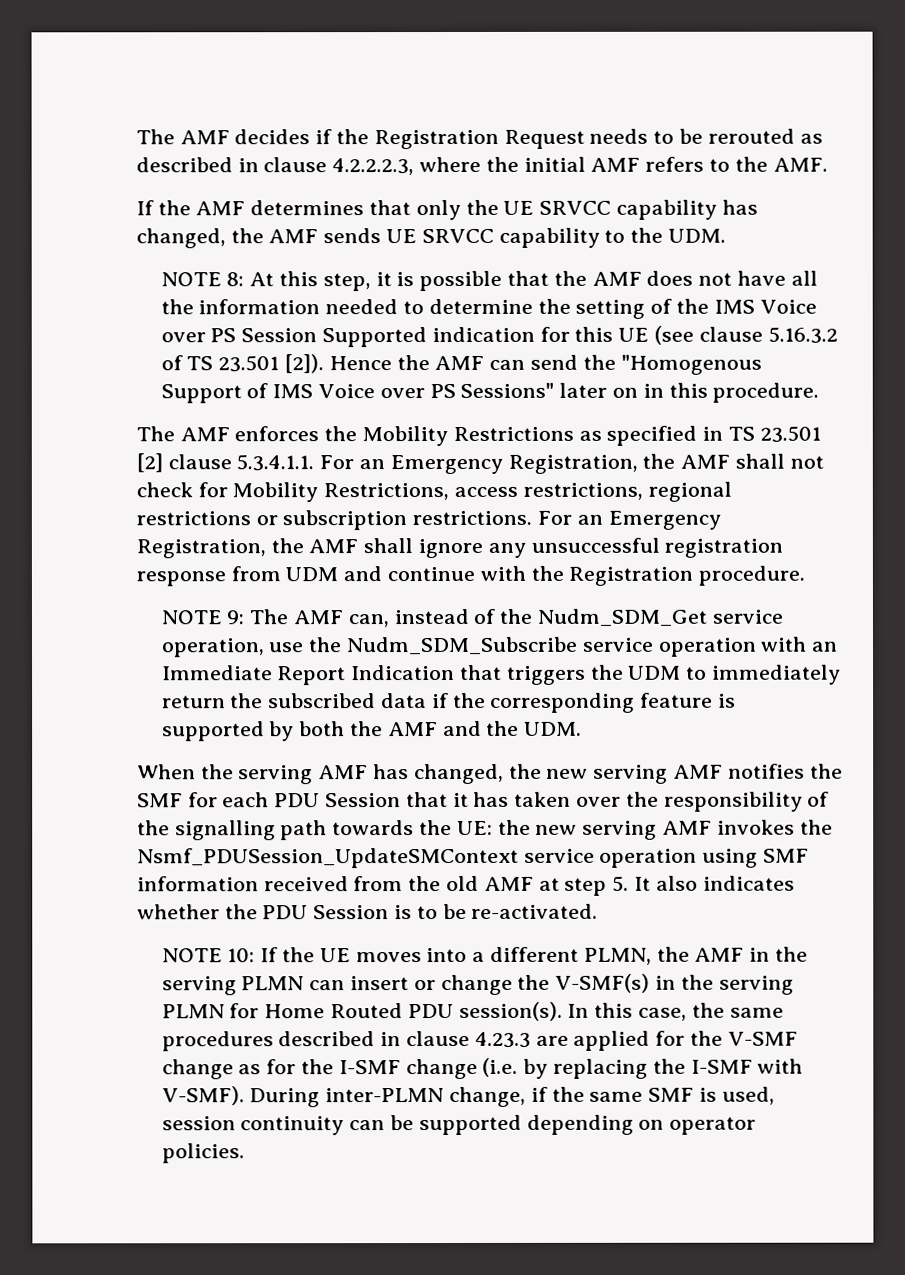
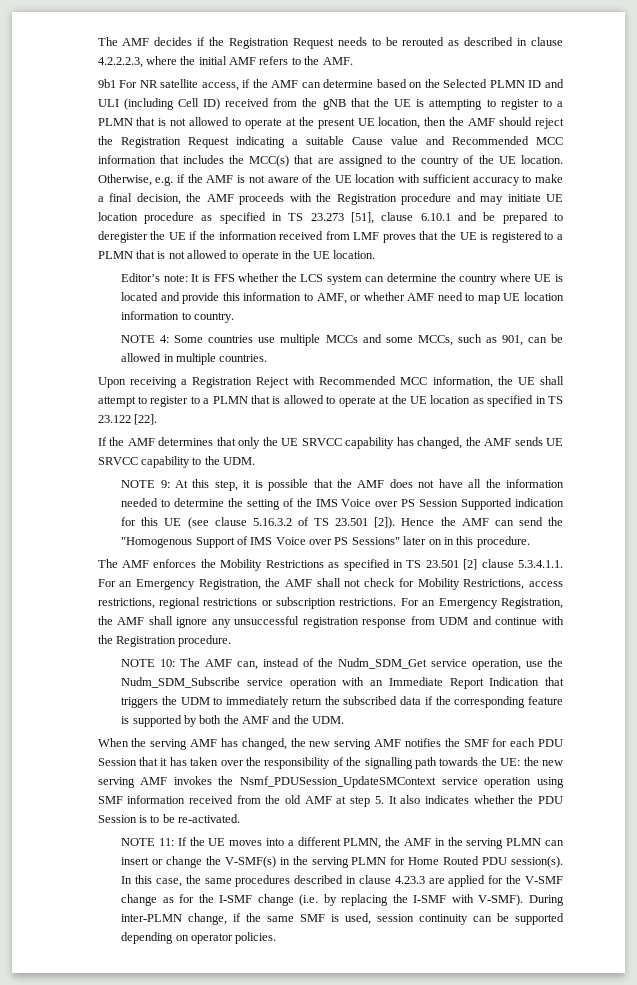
+ 9b1 For NR satellite access, if the AMF can determine based on the Selected PLMN ID and ULI (including Cell ID) received from the gNB that the UE is attempting to register to a PLMN that is not allowed to operate at the present UE location, then the AMF should reject the Registration Request indicating a suitable Cause value and Recommended MCC information that includes the MCC(s) that are assigned to the country of the UE location. Otherwise, e.g. if the AMF is not aware of the UE location with sufficient accuracy to make a final decision, the AMF proceeds with the Registration procedure and may initiate UE location procedure as specified in TS 23.273 [51], clause 6.10.1 and be prepared to deregister the UE if the information received from LMF proves that the UE is registered to a PLMN that is not allowed to operate in the UE location.
+ Editor’s note: It is FFS whether the LCS system can determine the country where UE is located and provide this information to AMF, or whether AMF need to map UE location information to country.
+ NOTE 4: Some countries use multiple MCCs and some MCCs, such as 901, can be allowed in multiple countries.
+ Upon receiving a Registration Reject with Recommended MCC information, the UE shall attempt to register to a PLMN that is allowed to operate at the UE location as specified in TS 23.122 [22].
- NOTE 8: At this step, it is possible that the AMF does not have all the information needed to determine the setting of the IMS Voice over PS Session Supported indication for this UE (see clause 5.16.3.2 of TS 23.501 [2]).
+ NOTE 9: At this step, it is possible that the AMF does not have all the information needed to determine the setting of the IMS Voice over PS Session Supported indication for this UE (see clause 5.16.3.2 of TS 23.501 [2]).
- NOTE 9: The AMF can, instead of the Nudm_SDM_Get service operation, use the Nudm_SDM_Subscribe service operation with an Immediate Report Indication that triggers the UDM to immediately return the subscribed data if the corresponding feature is supported by both the AMF and the UDM.
+ NOTE 10: The AMF can, instead of the Nudm_SDM_Get service operation, use the Nudm_SDM_Subscribe service operation with an Immediate Report Indication that triggers the UDM to immediately return the subscribed data if the corresponding feature is supported by both the AMF and the UDM.
- NOTE 10: If the UE moves into a different PLMN, the AMF in the serving PLMN can insert or change the V-SMF(s) in the serving PLMN for Home Routed PDU session(s).
+ NOTE 11: If the UE moves into a different PLMN, the AMF in the serving PLMN can insert or change the V-SMF(s) in the serving PLMN for Home Routed PDU session(s).

